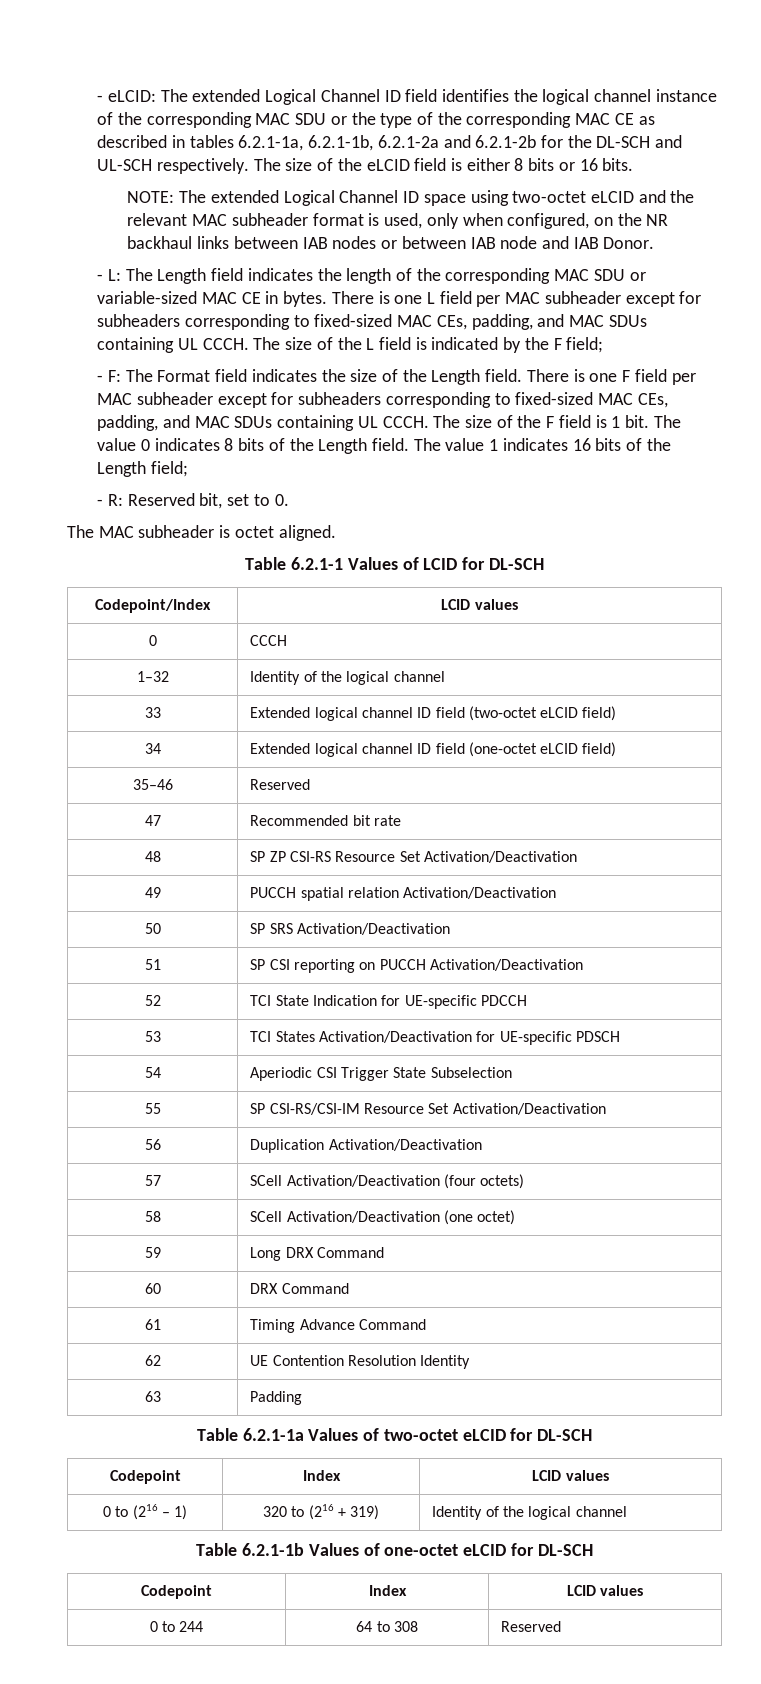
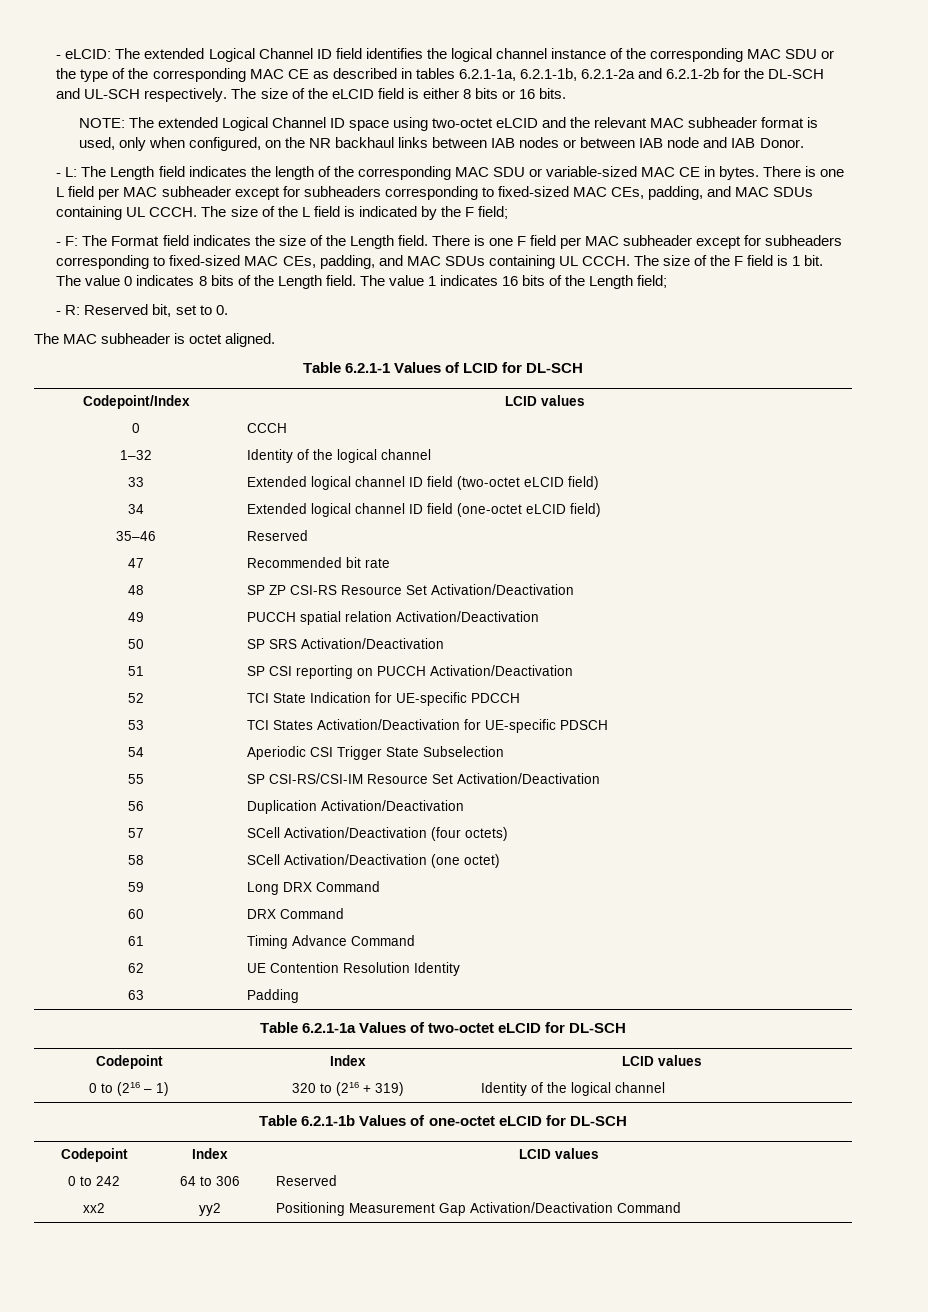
- 0 to 244 | 64 to 308 | Reserved
+ 0 to 242 | 64 to 306 | Reserved
+ xx2 | yy2 | Positioning Measurement Gap Activation/Deactivation Command

